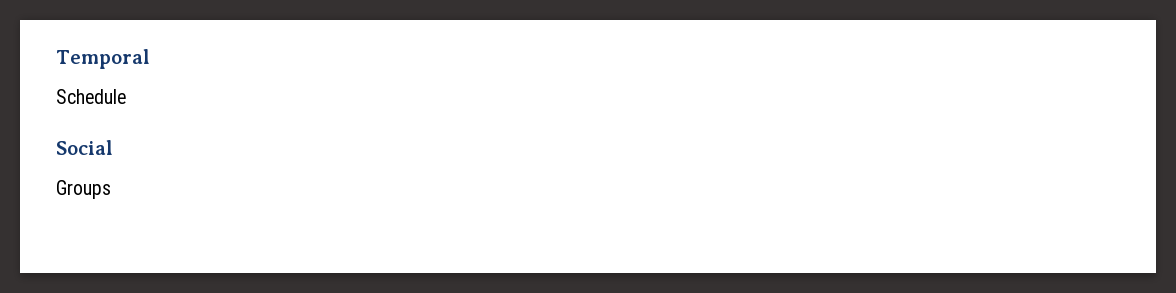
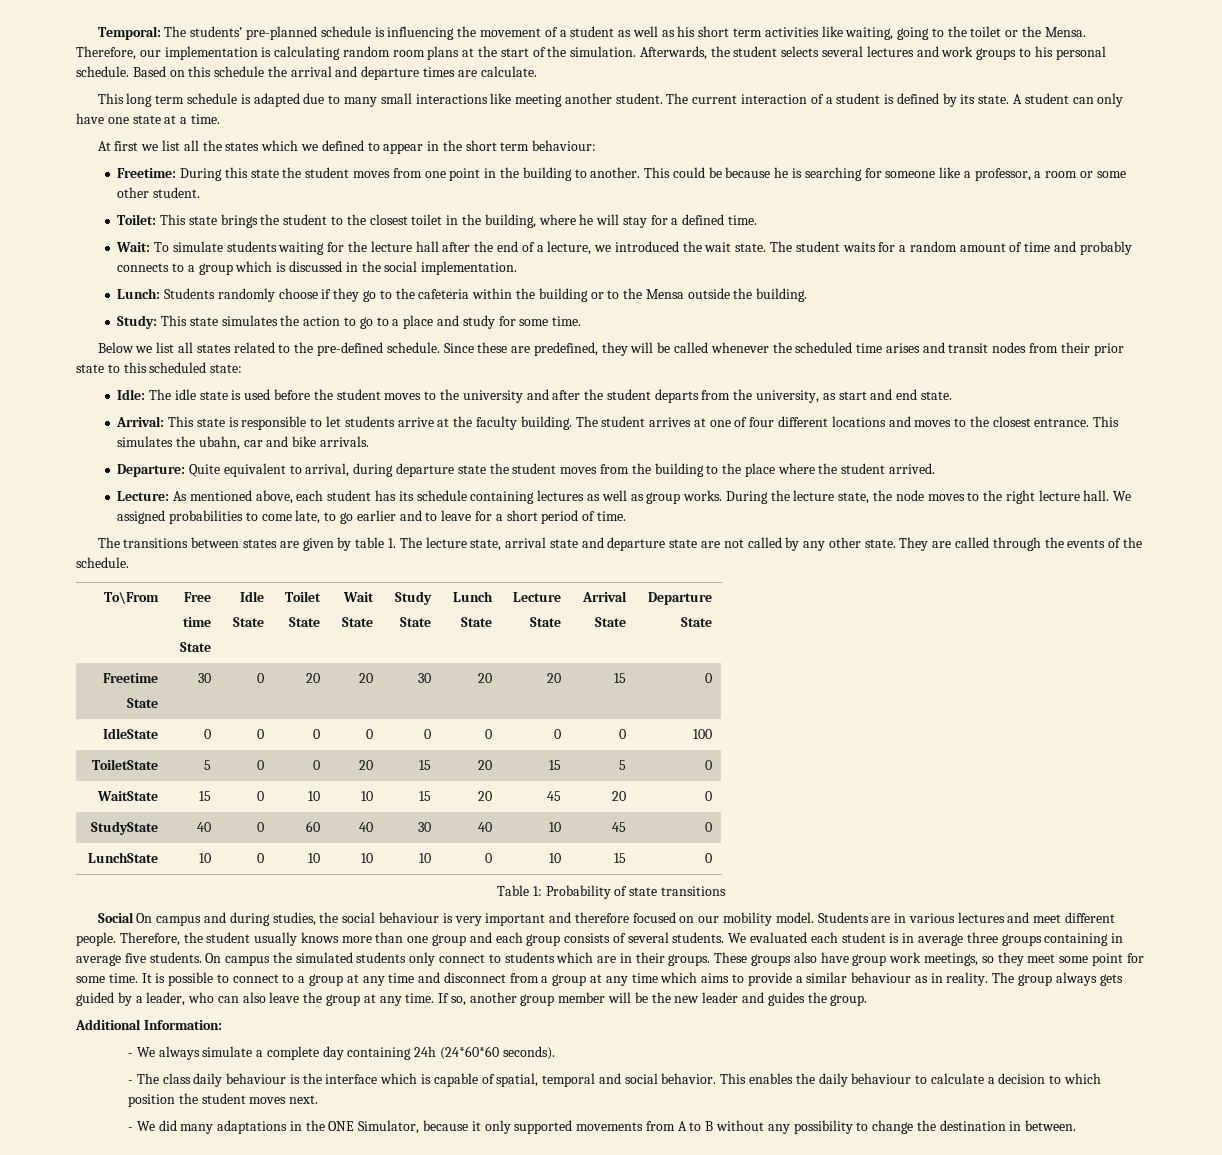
- Temporal
- Schedule
- Social
- Groups
+ Temporal: The students’ pre-planned schedule is influencing the movement of a student as well as his short term activities like waiting, going to the toilet or the Mensa. Therefore, our implementation is calculating random room plans at the start of the simulation. Afterwards, the student selects several lectures and work groups to his personal schedule. Based on this schedule the arrival and departure times are calculate.
+ This long term schedule is adapted due to many small interactions like meeting another student. The current interaction of a student is defined by its state. A student can only have one state at a time.
+ At first we list all the states which we defined to appear in the short term behaviour:
+ Freetime: During this state the student moves from one point in the building to another. This could be because he is searching for someone like a professor, a room or some other student.
+ Toilet: This state brings the student to the closest toilet in the building, where he will stay for a defined time.
+ Wait: To simulate students waiting for the lecture hall after the end of a lecture, we introduced the wait state. The student waits for a random amount of time and probably connects to a group which is discussed in the social implementation.
+ Lunch: Students randomly choose if they go to the cafeteria within the building or to the Mensa outside the building.
+ Study: This state simulates the action to go to a place and study for some time.
+ Below we list all states related to the pre-defined schedule. Since these are predefined, they will be called whenever the scheduled time arises and transit nodes from their prior state to this scheduled state:
+ Idle: The idle state is used before the student moves to the university and after the student departs from the university, as start and end state.
+ Arrival: This state is responsible to let students arrive at the faculty building. The student arrives at one of four different locations and moves to the closest entrance. This simulates the ubahn, car and bike arrivals.
+ Departure: Quite equivalent to arrival, during departure state the student moves from the building to the place where the student arrived.
+ Lecture: As mentioned above, each student has its schedule containing lectures as well as group works. During the lecture state, the node moves to the right lecture hall. We assigned probabilities to come late, to go earlier and to leave for a short period of time.
+ The transitions between states are given by table 1. The lecture state, arrival state and departure state are not called by any other state. They are called through the events of the schedule.
+ To\From | Free
+ time
+ State | Idle
+ State | Toilet
+ State | Wait
+ State | Study
+ State | Lunch
+ State | Lecture
+ State | Arrival
+ State | Departure
+ State
+ Freetime
+ State | 30 | 0 | 20 | 20 | 30 | 20 | 20 | 15 | 0
+ IdleState | 0 | 0 | 0 | 0 | 0 | 0 | 0 | 0 | 100
+ ToiletState | 5 | 0 | 0 | 20 | 15 | 20 | 15 | 5 | 0
+ WaitState | 15 | 0 | 10 | 10 | 15 | 20 | 45 | 20 | 0
+ StudyState | 40 | 0 | 60 | 40 | 30 | 40 | 10 | 45 | 0
+ LunchState | 10 | 0 | 10 | 10 | 10 | 0 | 10 | 15 | 0
+ Table 1: Probability of state transitions
+ Social On campus and during studies, the social behaviour is very important and therefore focused on our mobility model. Students are in various lectures and meet different people. Therefore, the student usually knows more than one group and each group consists of several students. We evaluated each student is in average three groups containing in average five students. On campus the simulated students only connect to students which are in their groups. These groups also have group work meetings, so they meet some point for some time. It is possible to connect to a group at any time and disconnect from a group at any time which aims to provide a similar behaviour as in reality. The group always gets guided by a leader, who can also leave the group at any time. If so, another group member will be the new leader and guides the group.
+ Additional Information:
+ - We always simulate a complete day containing 24h (24*60*60 seconds).
+ - The class daily behaviour is the interface which is capable of spatial, temporal and social behavior. This enables the daily behaviour to calculate a decision to which position the student moves next.
+ - We did many adaptations in the ONE Simulator, because it only supported movements from A to B without any possibility to change the destination in between.

